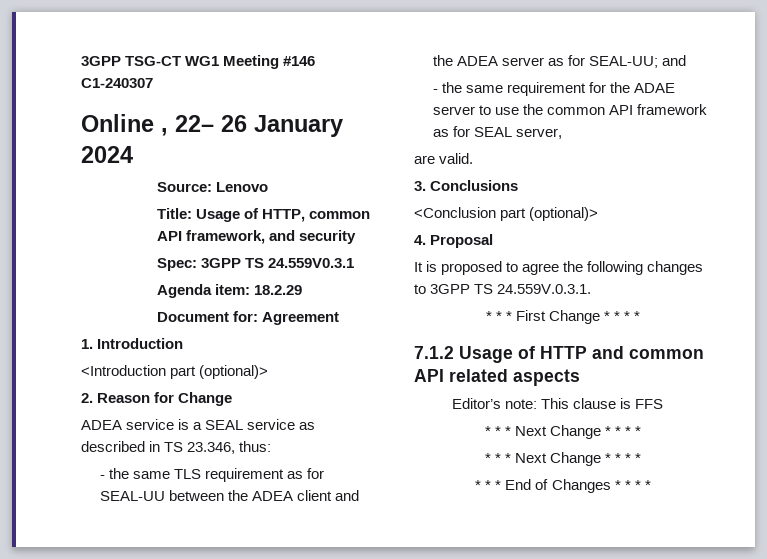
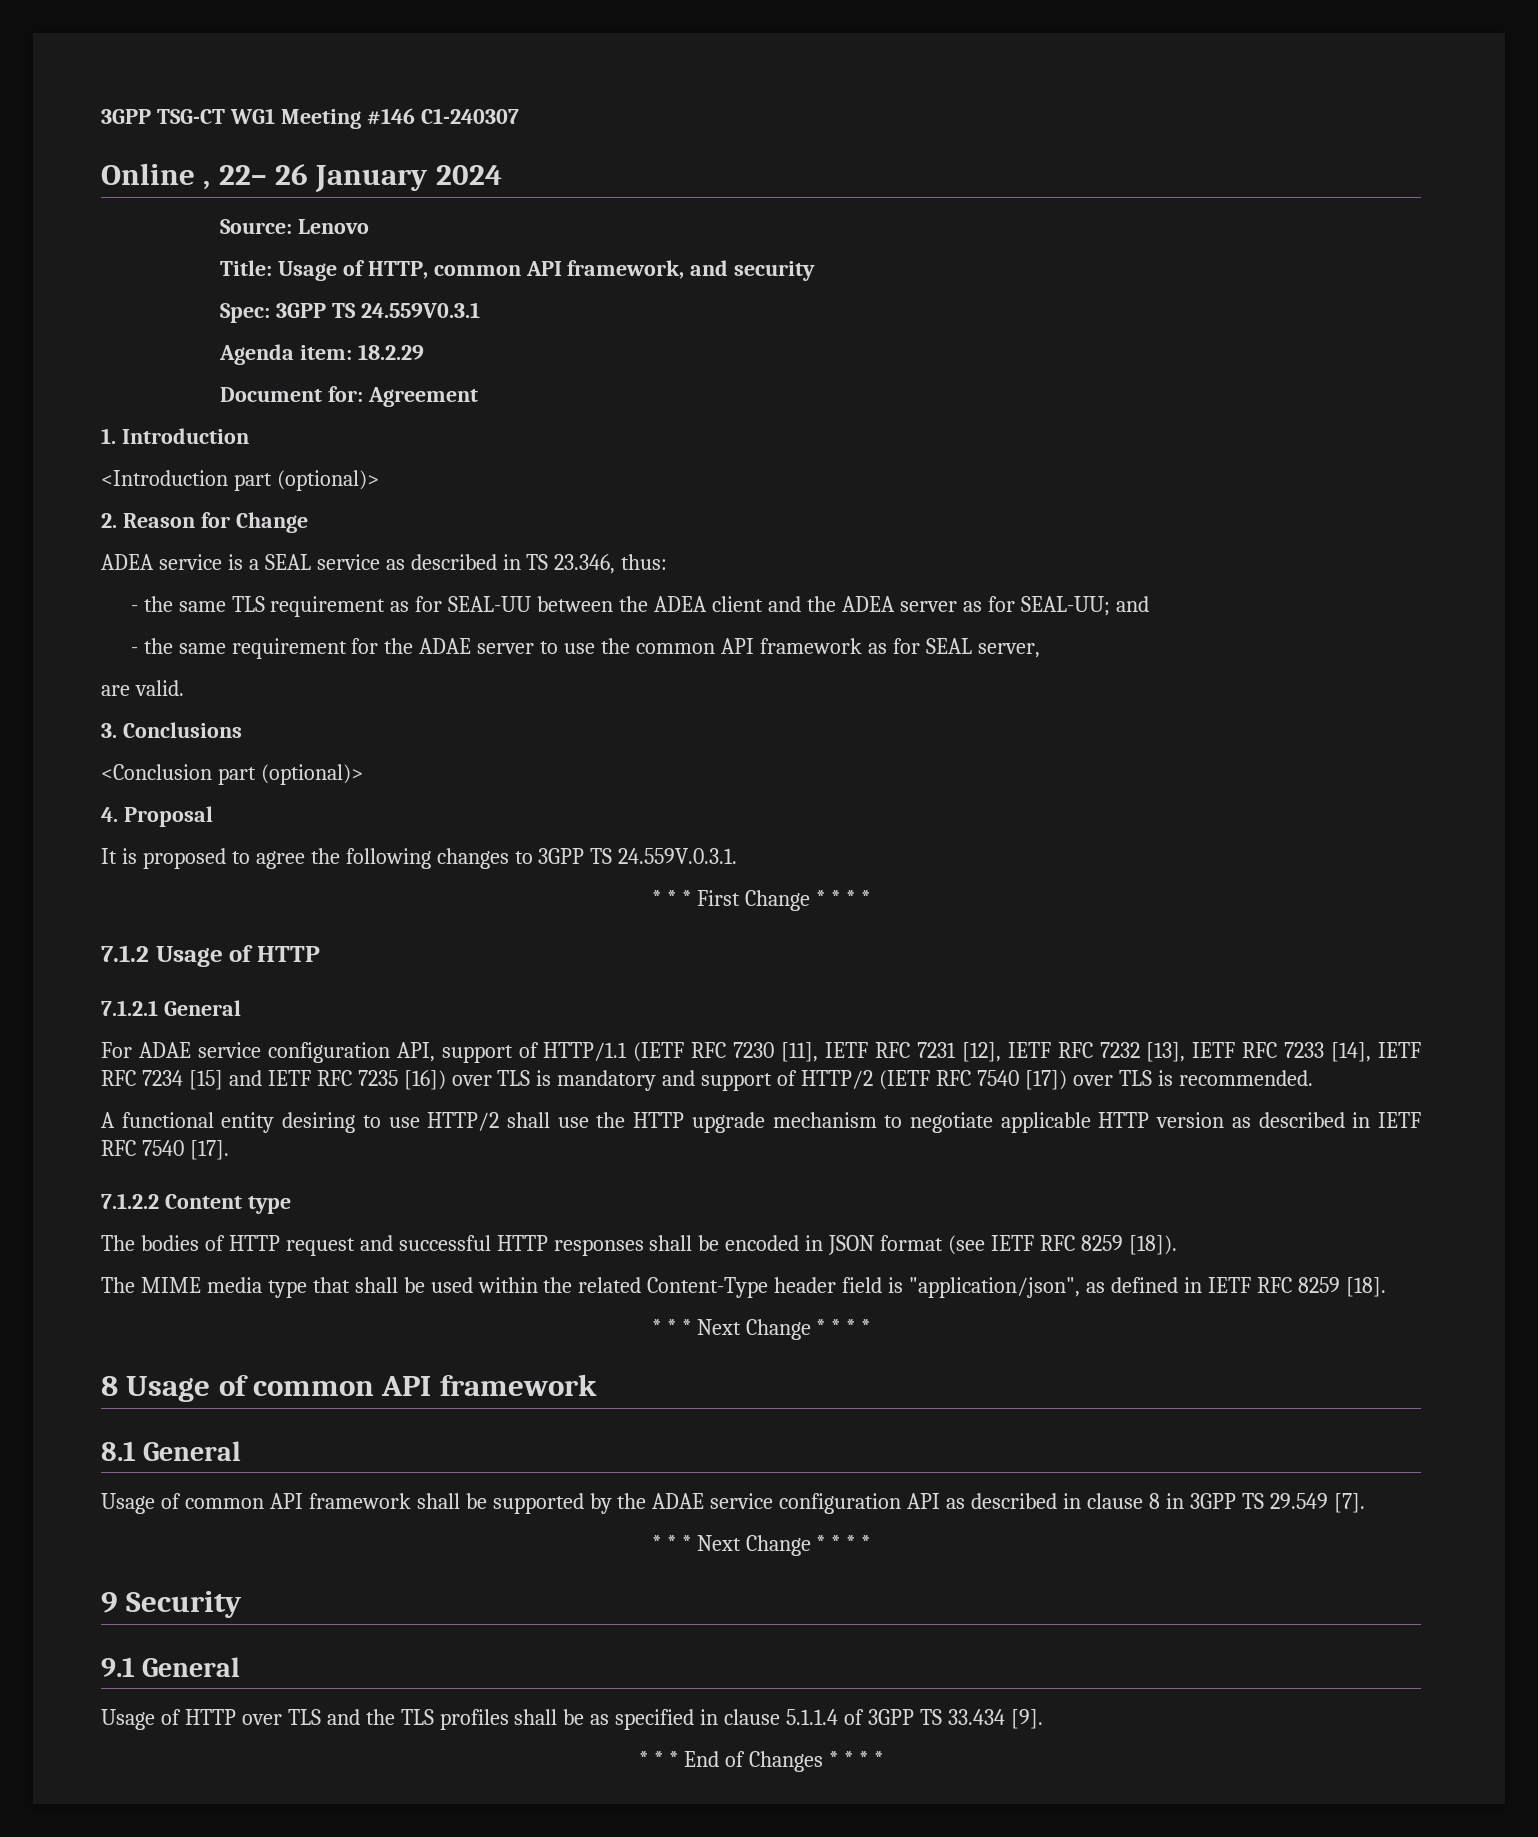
- 7.1.2 Usage of HTTP and common API related aspects
- Editor’s note: This clause is FFS
+ 7.1.2 Usage of HTTP
+ 7.1.2.1 General
+ For ADAE service configuration API, support of HTTP/1.1 (IETF RFC 7230 [11], IETF RFC 7231 [12], IETF RFC 7232 [13], IETF RFC 7233 [14], IETF RFC 7234 [15] and IETF RFC 7235 [16]) over TLS is mandatory and support of HTTP/2 (IETF RFC 7540 [17]) over TLS is recommended.
+ A functional entity desiring to use HTTP/2 shall use the HTTP upgrade mechanism to negotiate applicable HTTP version as described in IETF RFC 7540 [17].
+ 7.1.2.2 Content type
+ The bodies of HTTP request and successful HTTP responses shall be encoded in JSON format (see IETF RFC 8259 [18]).
+ The MIME media type that shall be used within the related Content-Type header field is "application/json", as defined in IETF RFC 8259 [18].
  * * * Next Change * * * *
+ 8 Usage of common API framework
+ 8.1 General
+ Usage of common API framework shall be supported by the ADAE service configuration API as described in clause 8 in 3GPP TS 29.549 [7].
  * * * Next Change * * * *
+ 9 Security
+ 9.1 General
+ Usage of HTTP over TLS and the TLS profiles shall be as specified in clause 5.1.1.4 of 3GPP TS 33.434 [9].

